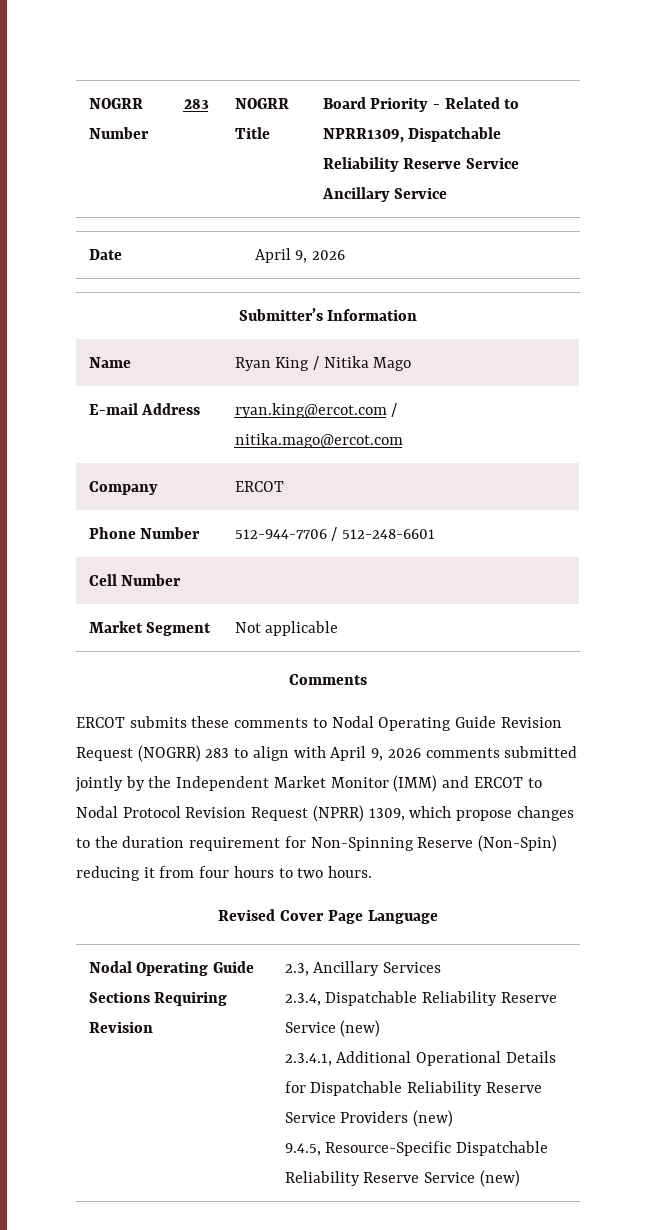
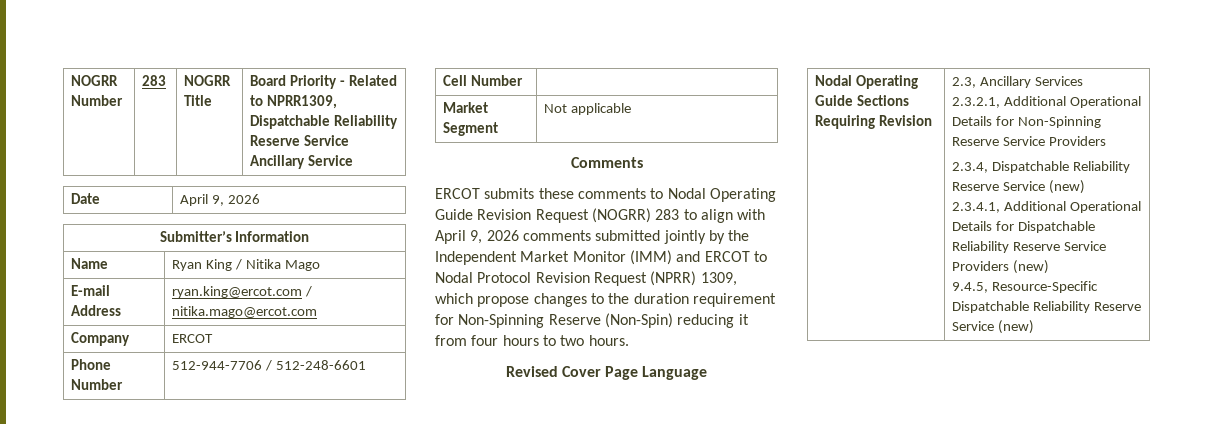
+ 2.3.2.1, Additional Operational Details for Non-Spinning Reserve Service Providers

